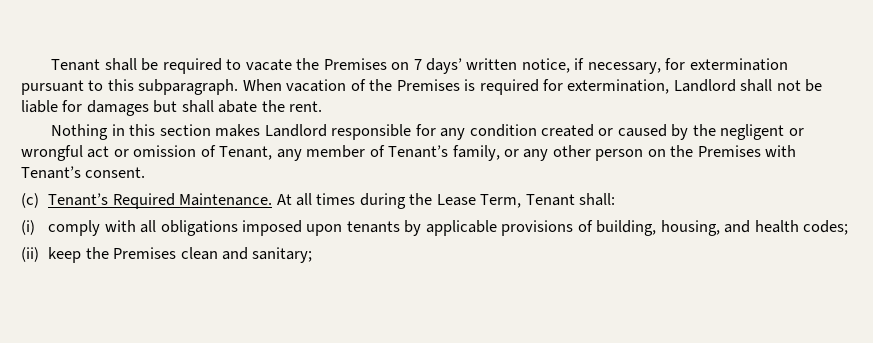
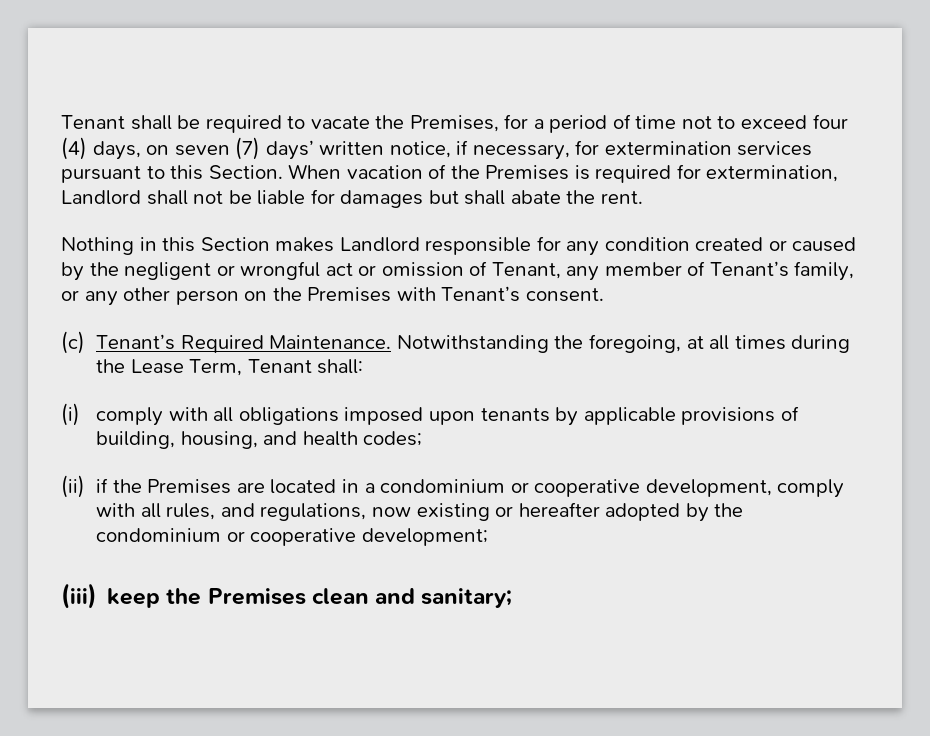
- Tenant shall be required to vacate the Premises on 7 days’ written notice, if necessary, for extermination pursuant to this subparagraph.
+ Tenant shall be required to vacate the Premises, for a period of time not to exceed four (4) days, on seven (7) days’ written notice, if necessary, for extermination services pursuant to this Section.
- Nothing in this section makes Landlord responsible for any condition created or caused by the negligent or wrongful act or omission of Tenant, any member of Tenant’s family, or any other person on the Premises with Tenant’s consent.
+ Nothing in this Section makes Landlord responsible for any condition created or caused by the negligent or wrongful act or omission of Tenant, any member of Tenant’s family, or any other person on the Premises with Tenant’s consent.
- At all times during the Lease Term, Tenant shall:
+ Notwithstanding the foregoing, at all times during the Lease Term, Tenant shall:
- (ii) keep the Premises clean and sanitary;
+ (ii) if the Premises are located in a condominium or cooperative development, comply with all rules, and regulations, now existing or hereafter adopted by the condominium or cooperative development;
+ (iii) keep the Premises clean and sanitary;

